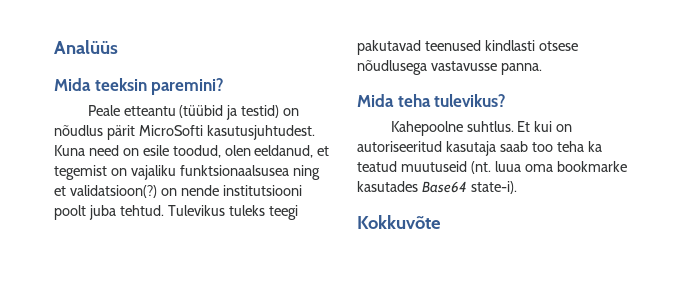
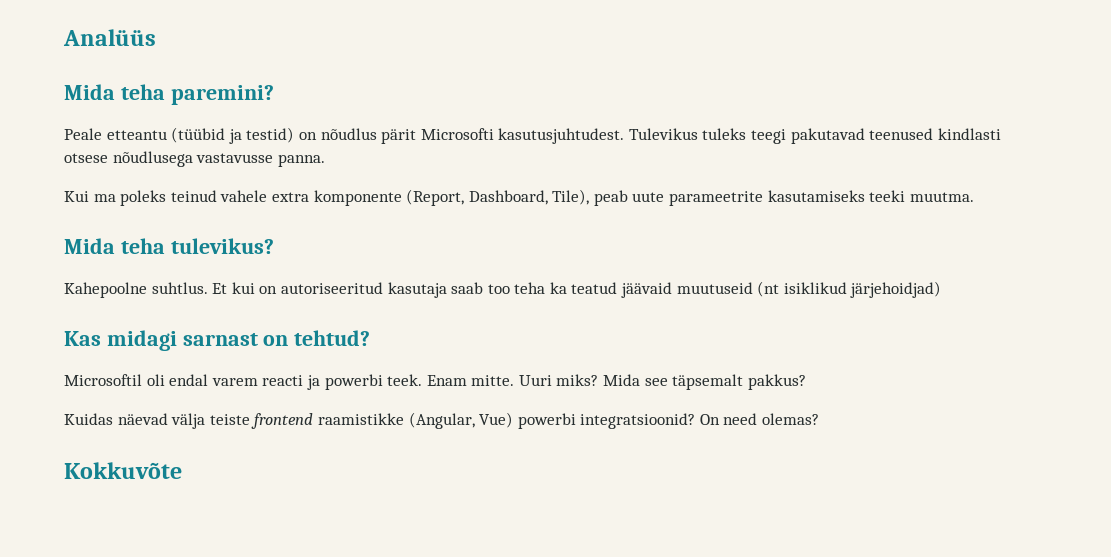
- Mida teeksin paremini?
+ Mida teha paremini?
- Peale etteantu (tüübid ja testid) on nõudlus pärit MicroSofti kasutusjuhtudest. Kuna need on esile toodud, olen eeldanud, et tegemist on vajaliku funktsionaalsusea ning et validatsioon(?) on nende institutsiooni poolt juba tehtud.
+ Peale etteantu (tüübid ja testid) on nõudlus pärit Microsofti kasutusjuhtudest.
+ Kui ma poleks teinud vahele extra komponente (Report, Dashboard, Tile), peab uute parameetrite kasutamiseks teeki muutma.
- Et kui on autoriseeritud kasutaja saab too teha ka teatud muutuseid (nt. luua oma bookmarke kasutades Base64 state-i).
+ Et kui on autoriseeritud kasutaja saab too teha ka teatud jäävaid muutuseid (nt isiklikud järjehoidjad)
+ Kas midagi sarnast on tehtud?
+ Microsoftil oli endal varem reacti ja powerbi teek. Enam mitte. Uuri miks? Mida see täpsemalt pakkus?
+ Kuidas näevad välja teiste frontend raamistikke (Angular, Vue) powerbi integratsioonid? On need olemas?

